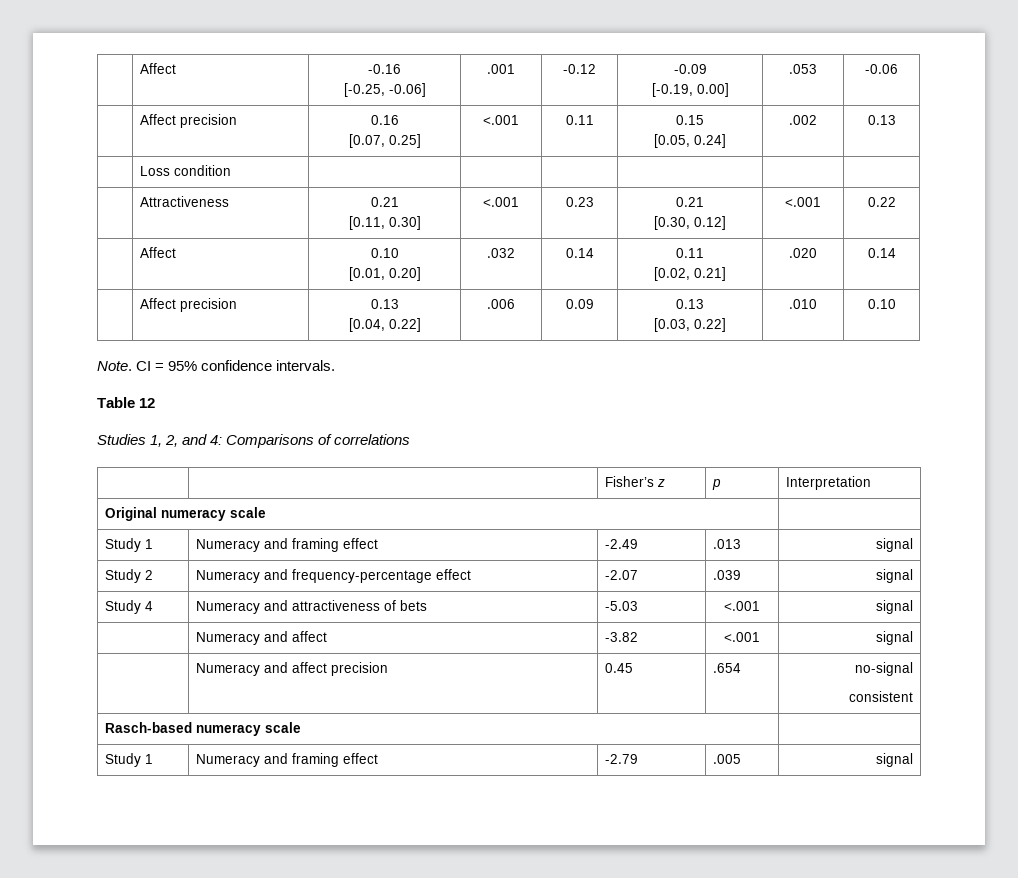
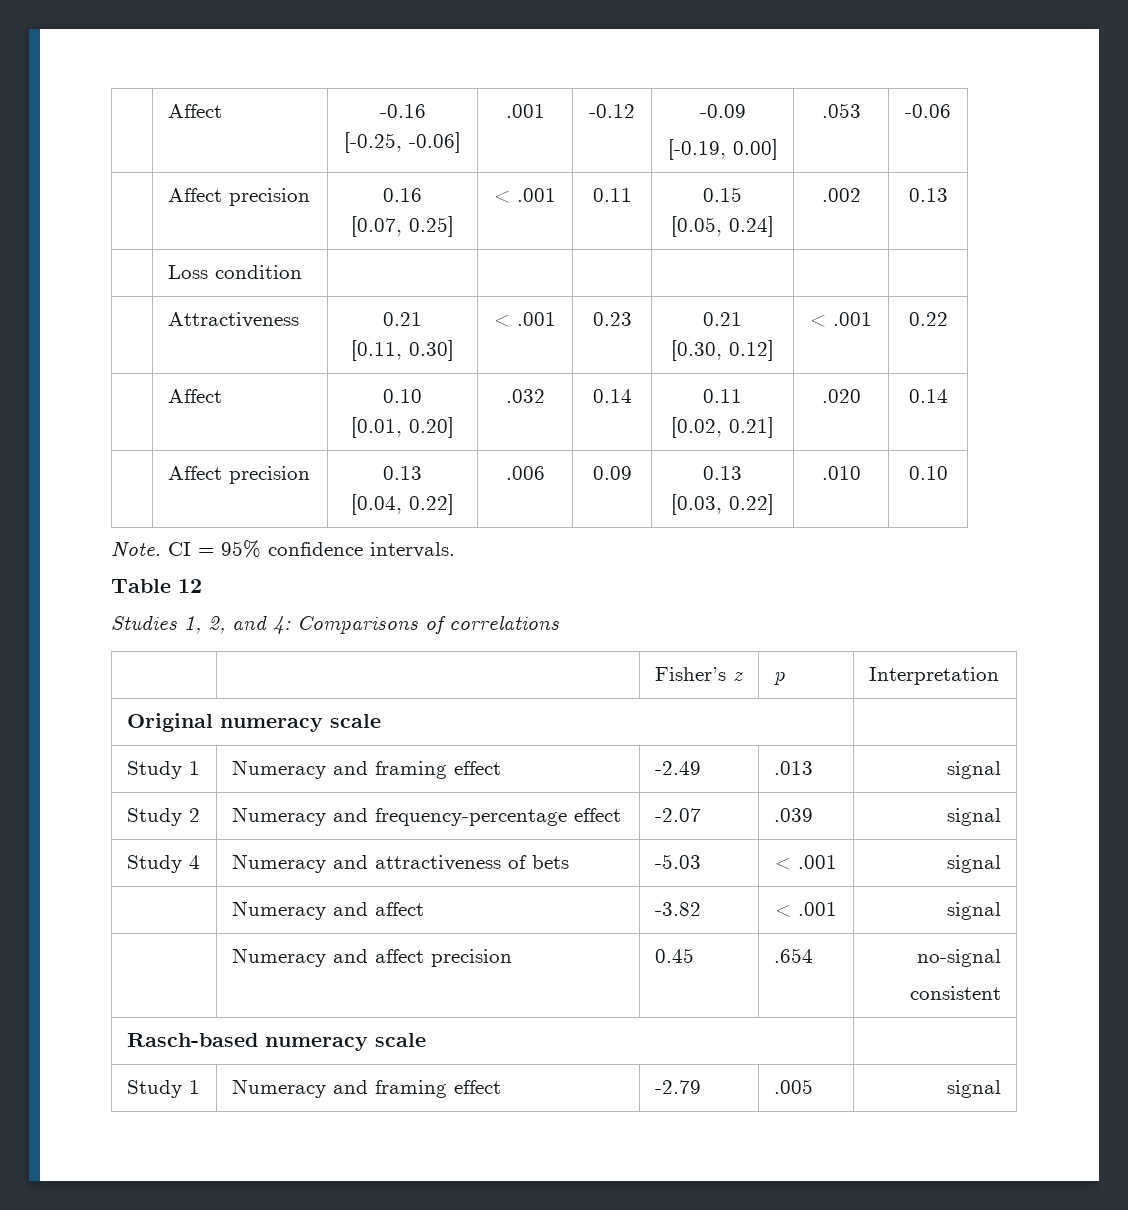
  | Affect precision | 0.16
- [0.07, 0.25] | <.001 | 0.11 | 0.15
+ [0.07, 0.25] | < .001 | 0.11 | 0.15
  | Attractiveness | 0.21
- [0.11, 0.30] | <.001 | 0.23 | 0.21
- [0.30, 0.12] | <.001 | 0.22
+ [0.11, 0.30] | < .001 | 0.23 | 0.21
+ [0.30, 0.12] | < .001 | 0.22
- Study 4 | Numeracy and attractiveness of bets | -5.03 | <.001 | signal
+ Study 4 | Numeracy and attractiveness of bets | -5.03 | < .001 | signal
- | Numeracy and affect | -3.82 | <.001 | signal
+ | Numeracy and affect | -3.82 | < .001 | signal

